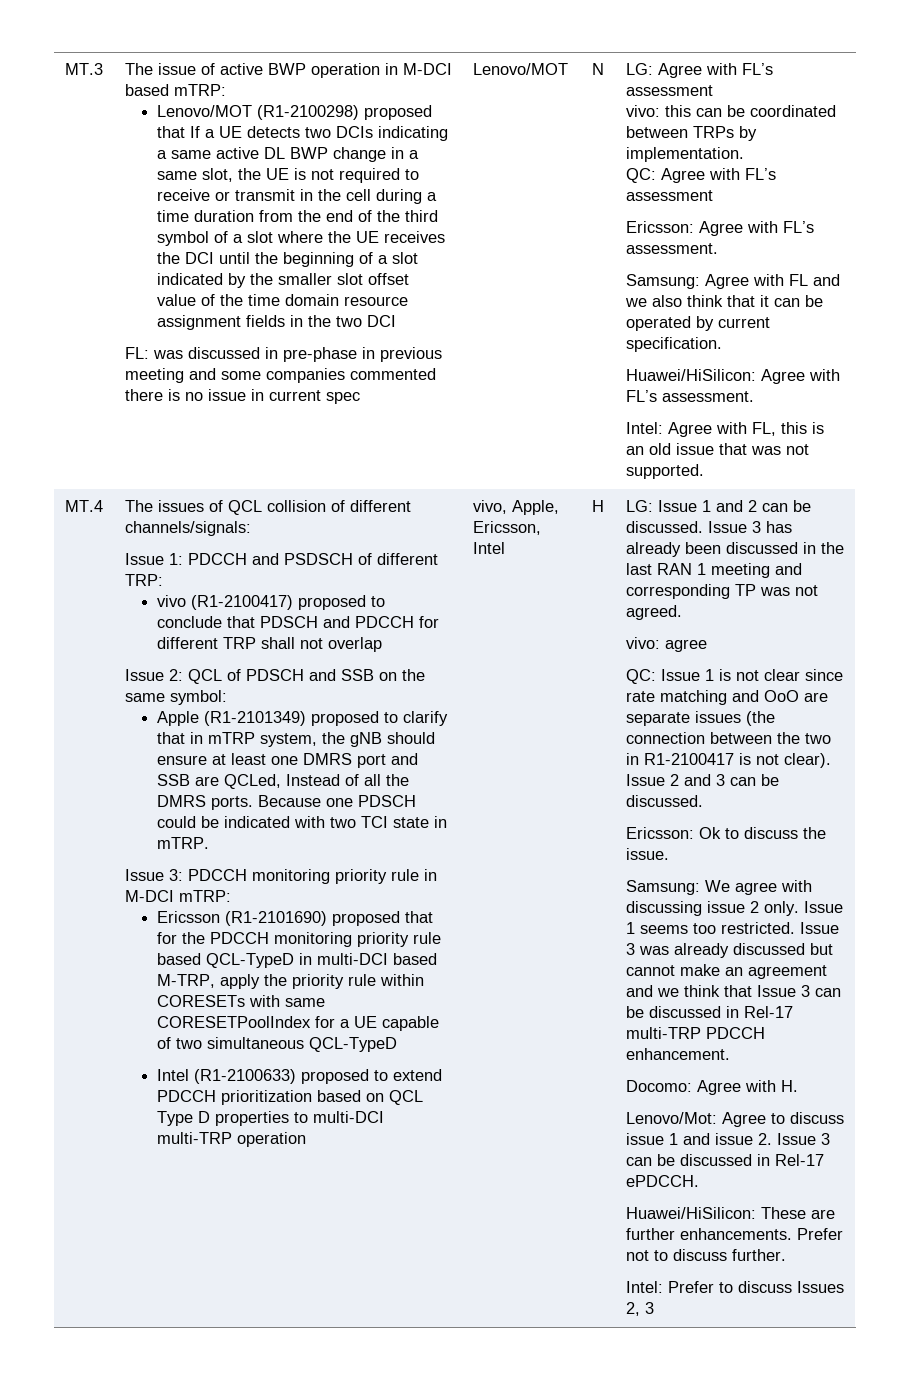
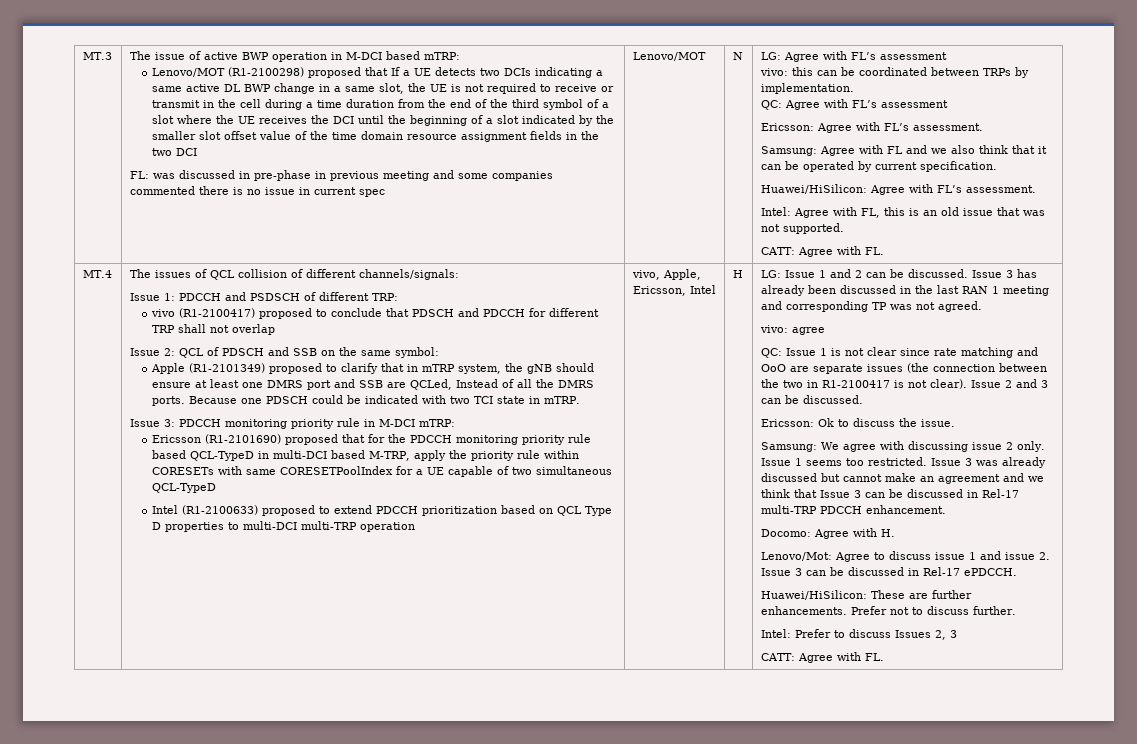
  Intel: Agree with FL, this is an old issue that was not supported.
+ CATT: Agree with FL.
  Intel: Prefer to discuss Issues 2, 3
+ CATT: Agree with FL.

